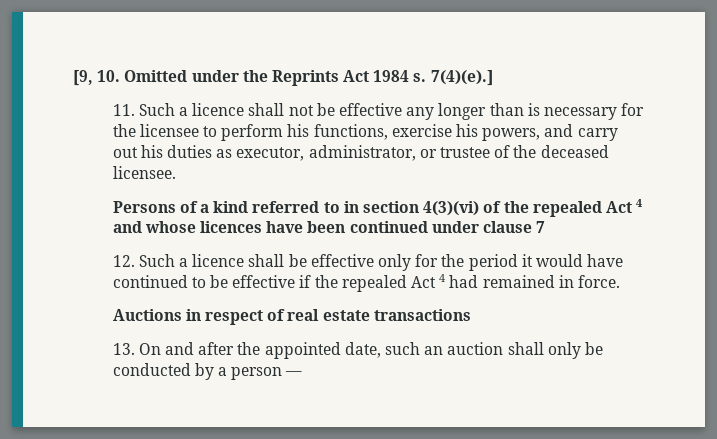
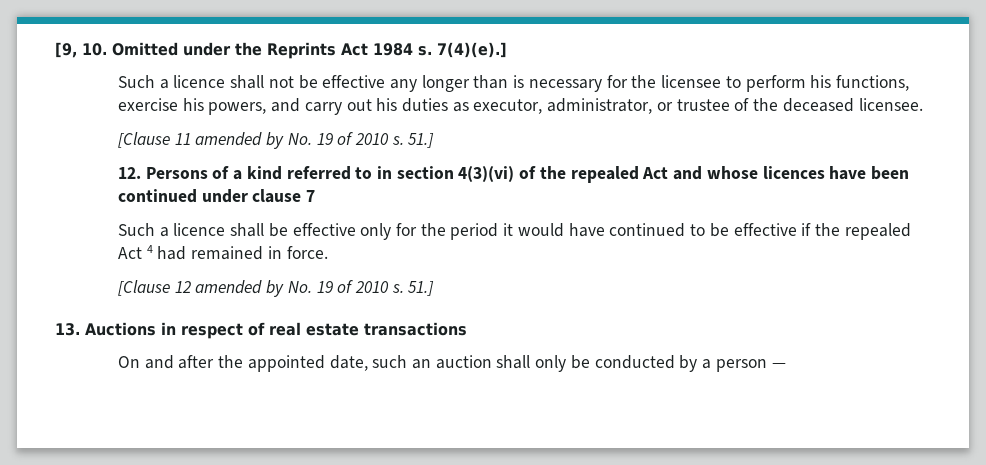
- 11. Such a licence shall not be effective any longer than is necessary for the licensee to perform his functions, exercise his powers, and carry out his duties as executor, administrator, or trustee of the deceased licensee.
+ Such a licence shall not be effective any longer than is necessary for the licensee to perform his functions, exercise his powers, and carry out his duties as executor, administrator, or trustee of the deceased licensee.
- Persons of a kind referred to in section 4(3)(vi) of the repealed Act 4 and whose licences have been continued under clause 7
+ [Clause 11 amended by No. 19 of 2010 s. 51.]
+ 12. Persons of a kind referred to in section 4(3)(vi) of the repealed Act and whose licences have been continued under clause 7
- 12. Such a licence shall be effective only for the period it would have continued to be effective if the repealed Act 4 had remained in force.
+ Such a licence shall be effective only for the period it would have continued to be effective if the repealed Act 4 had remained in force.
- Auctions in respect of real estate transactions
+ [Clause 12 amended by No. 19 of 2010 s. 51.]
+ 13. Auctions in respect of real estate transactions
- 13. On and after the appointed date, such an auction shall only be conducted by a person —
+ On and after the appointed date, such an auction shall only be conducted by a person —

